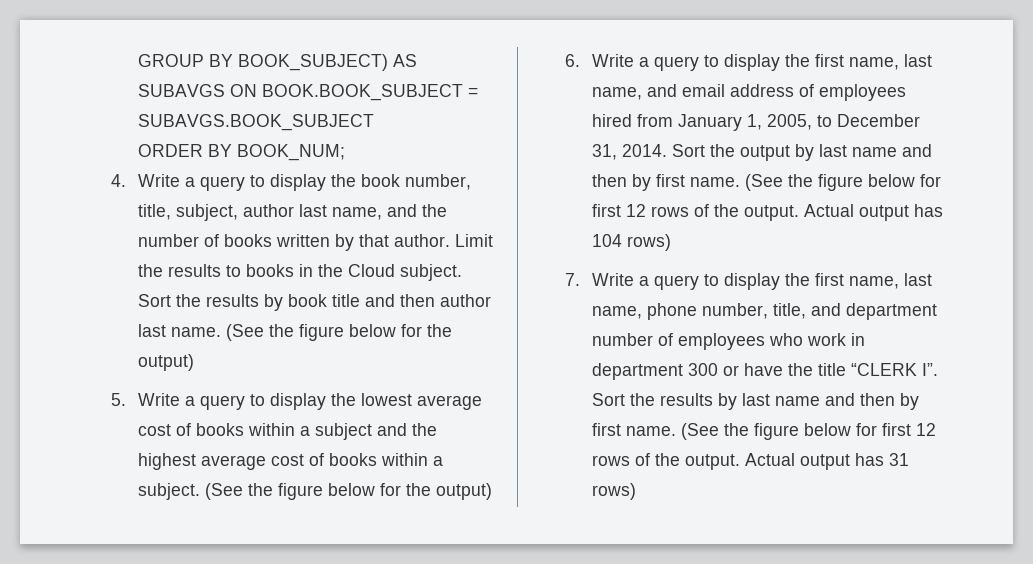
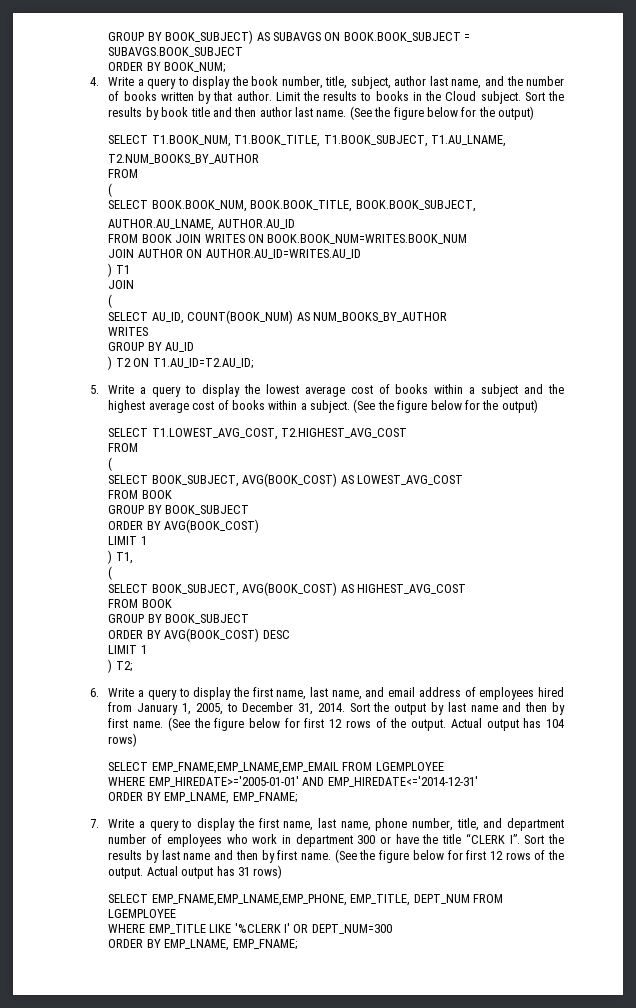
+ SELECT T1.BOOK_NUM, T1.BOOK_TITLE, T1.BOOK_SUBJECT, T1.AU_LNAME,
+ T2.NUM_BOOKS_BY_AUTHOR
+ FROM
+ (
+ SELECT BOOK.BOOK_NUM, BOOK.BOOK_TITLE, BOOK.BOOK_SUBJECT,
+ AUTHOR.AU_LNAME, AUTHOR.AU_ID
+ FROM BOOK JOIN WRITES ON BOOK.BOOK_NUM=WRITES.BOOK_NUM
+ JOIN AUTHOR ON AUTHOR.AU_ID=WRITES.AU_ID
+ ) T1
+ JOIN
+ (
+ SELECT AU_ID, COUNT(BOOK_NUM) AS NUM_BOOKS_BY_AUTHOR
+ WRITES
+ GROUP BY AU_ID
+ ) T2 ON T1.AU_ID=T2.AU_ID;
+ SELECT T1.LOWEST_AVG_COST, T2.HIGHEST_AVG_COST
+ FROM
+ (
+ SELECT BOOK_SUBJECT, AVG(BOOK_COST) AS LOWEST_AVG_COST
+ FROM BOOK
+ GROUP BY BOOK_SUBJECT
+ ORDER BY AVG(BOOK_COST)
+ LIMIT 1
+ ) T1,
+ (
+ SELECT BOOK_SUBJECT, AVG(BOOK_COST) AS HIGHEST_AVG_COST
+ FROM BOOK
+ GROUP BY BOOK_SUBJECT
+ ORDER BY AVG(BOOK_COST) DESC
+ LIMIT 1
+ ) T2;
+ SELECT EMP_FNAME,EMP_LNAME,EMP_EMAIL FROM LGEMPLOYEE
+ WHERE EMP_HIREDATE>='2005-01-01' AND EMP_HIREDATE<='2014-12-31'
+ ORDER BY EMP_LNAME, EMP_FNAME;
+ SELECT EMP_FNAME,EMP_LNAME,EMP_PHONE, EMP_TITLE, DEPT_NUM FROM LGEMPLOYEE
+ WHERE EMP_TITLE LIKE '%CLERK I' OR DEPT_NUM=300
+ ORDER BY EMP_LNAME, EMP_FNAME;

